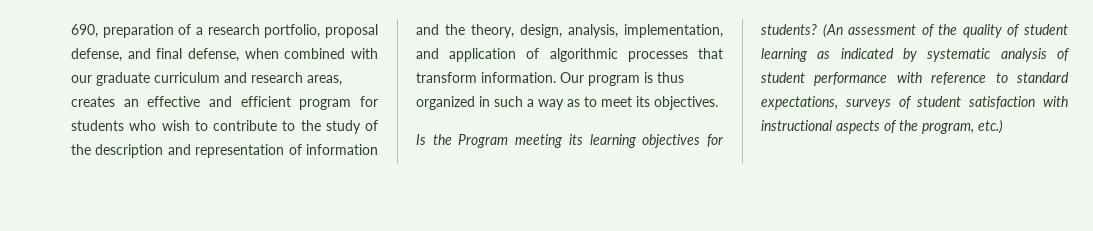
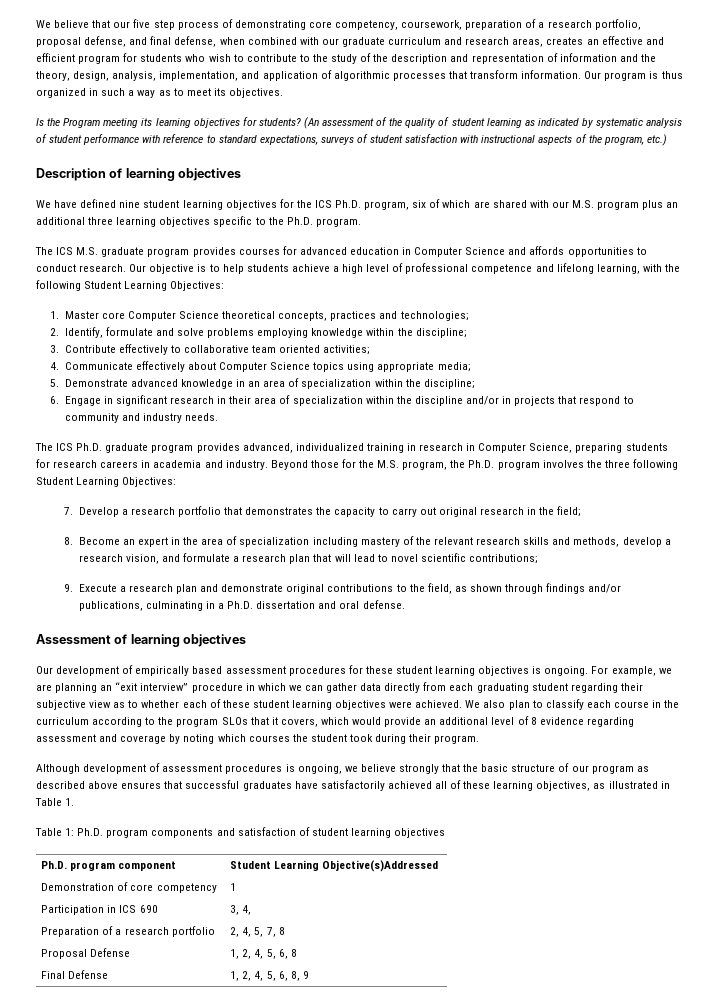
- 690, preparation of a research portfolio, proposal defense, and final defense, when combined with our graduate curriculum and research areas, creates an effective and efficient program for students who wish to contribute to the study of the description and representation of information and the theory, design, analysis, implementation, and application of algorithmic processes that transform information.
+ We believe that our five step process of demonstrating core competency, coursework, preparation of a research portfolio, proposal defense, and final defense, when combined with our graduate curriculum and research areas, creates an effective and efficient program for students who wish to contribute to the study of the description and representation of information and the theory, design, analysis, implementation, and application of algorithmic processes that transform information.
+ Description of learning objectives
+ We have defined nine student learning objectives for the ICS Ph.D. program, six of which are shared with our M.S. program plus an additional three learning objectives specific to the Ph.D. program.
+ The ICS M.S. graduate program provides courses for advanced education in Computer Science and affords opportunities to conduct research. Our objective is to help students achieve a high level of professional competence and lifelong learning, with the following Student Learning Objectives:
+ 1. Master core Computer Science theoretical concepts, practices and technologies;
+ 2. Identify, formulate and solve problems employing knowledge within the discipline;
+ 3. Contribute effectively to collaborative team oriented activities;
+ 4. Communicate effectively about Computer Science topics using appropriate media;
+ 5. Demonstrate advanced knowledge in an area of specialization within the discipline;
+ 6. Engage in significant research in their area of specialization within the discipline and/or in projects that respond to community and industry needs.
+ The ICS Ph.D. graduate program provides advanced, individualized training in research in Computer Science, preparing students for research careers in academia and industry. Beyond those for the M.S. program, the Ph.D. program involves the three following Student Learning Objectives:
+ 7. Develop a research portfolio that demonstrates the capacity to carry out original research in the field;
+ 8. Become an expert in the area of specialization including mastery of the relevant research skills and methods, develop a research vision, and formulate a research plan that will lead to novel scientific contributions;
+ 9. Execute a research plan and demonstrate original contributions to the field, as shown through findings and/or publications, culminating in a Ph.D. dissertation and oral defense.
+ Assessment of learning objectives
+ Our development of empirically based assessment procedures for these student learning objectives is ongoing. For example, we are planning an “exit interview” procedure in which we can gather data directly from each graduating student regarding their subjective view as to whether each of these student learning objectives were achieved. We also plan to classify each course in the curriculum according to the program SLOs that it covers, which would provide an additional level of 8 evidence regarding assessment and coverage by noting which courses the student took during their program.
+ Although development of assessment procedures is ongoing, we believe strongly that the basic structure of our program as described above ensures that successful graduates have satisfactorily achieved all of these learning objectives, as illustrated in Table 1.
+ Table 1: Ph.D. program components and satisfaction of student learning objectives
+ Ph.D. program component | Student Learning Objective(s)Addressed
+ Demonstration of core competency | 1
+ Participation in ICS 690 | 3, 4,
+ Preparation of a research portfolio | 2, 4, 5, 7, 8
+ Proposal Defense | 1, 2, 4, 5, 6, 8
+ Final Defense | 1, 2, 4, 5, 6, 8, 9

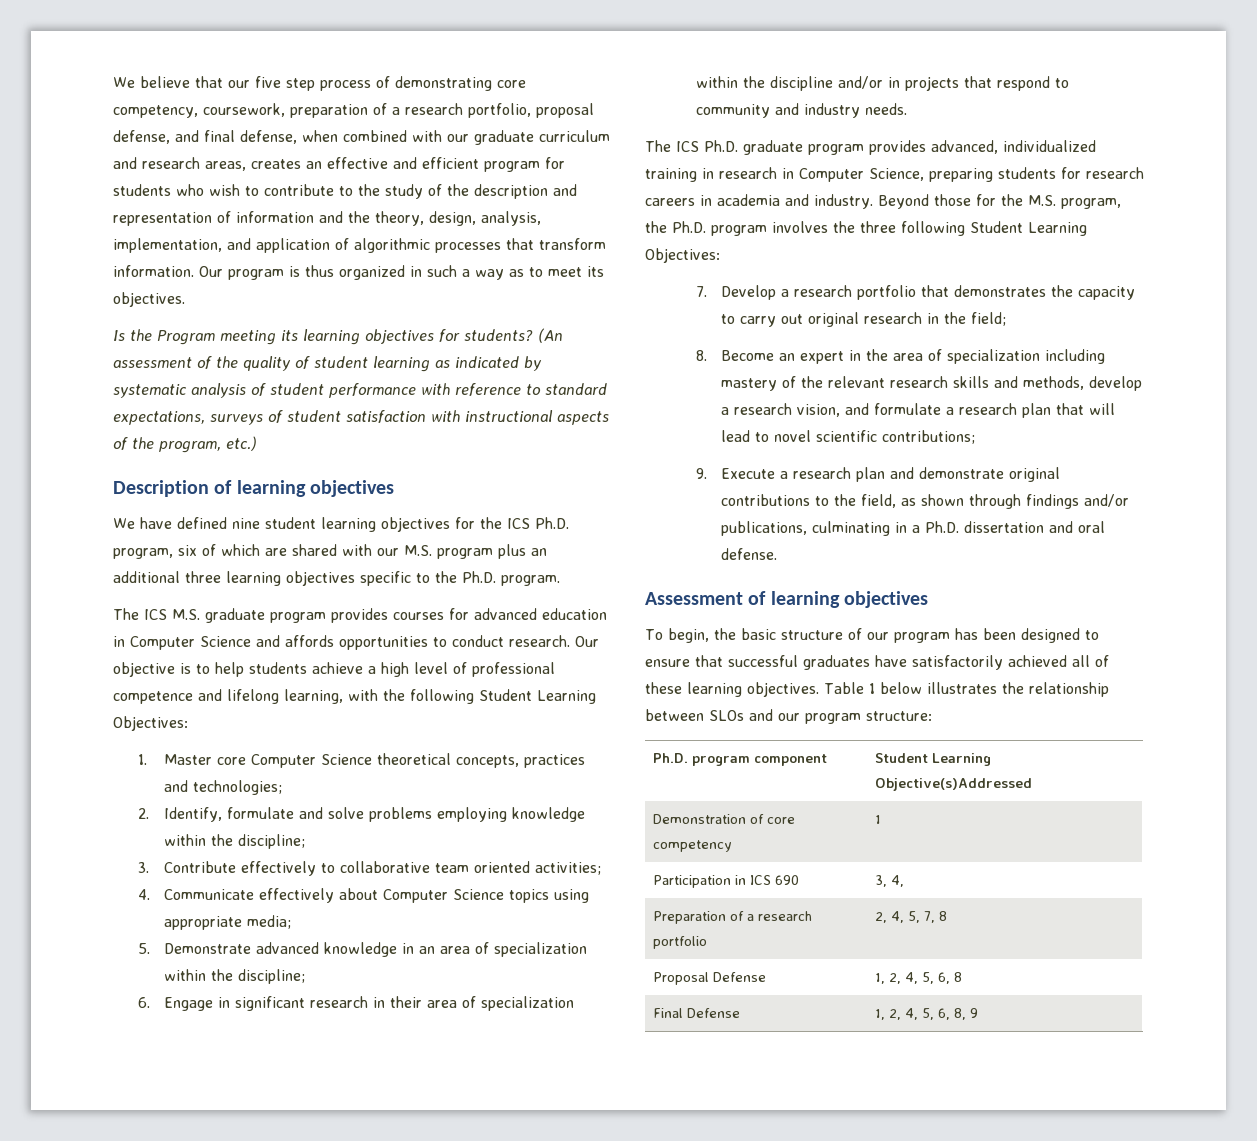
- Our development of empirically based assessment procedures for these student learning objectives is ongoing. For example, we are planning an “exit interview” procedure in which we can gather data directly from each graduating student regarding their subjective view as to whether each of these student learning objectives were achieved. We also plan to classify each course in the curriculum according to the program SLOs that it covers, which would provide an additional level of 8 evidence regarding assessment and coverage by noting which courses the student took during their program.
- Although development of assessment procedures is ongoing, we believe strongly that the basic structure of our program as described above ensures that successful graduates have satisfactorily achieved all of these learning objectives, as illustrated in Table 1.
- Table 1: Ph.D. program components and satisfaction of student learning objectives
+ To begin, the basic structure of our program has been designed to ensure that successful graduates have satisfactorily achieved all of these learning objectives. Table 1 below illustrates the relationship between SLOs and our program structure:

